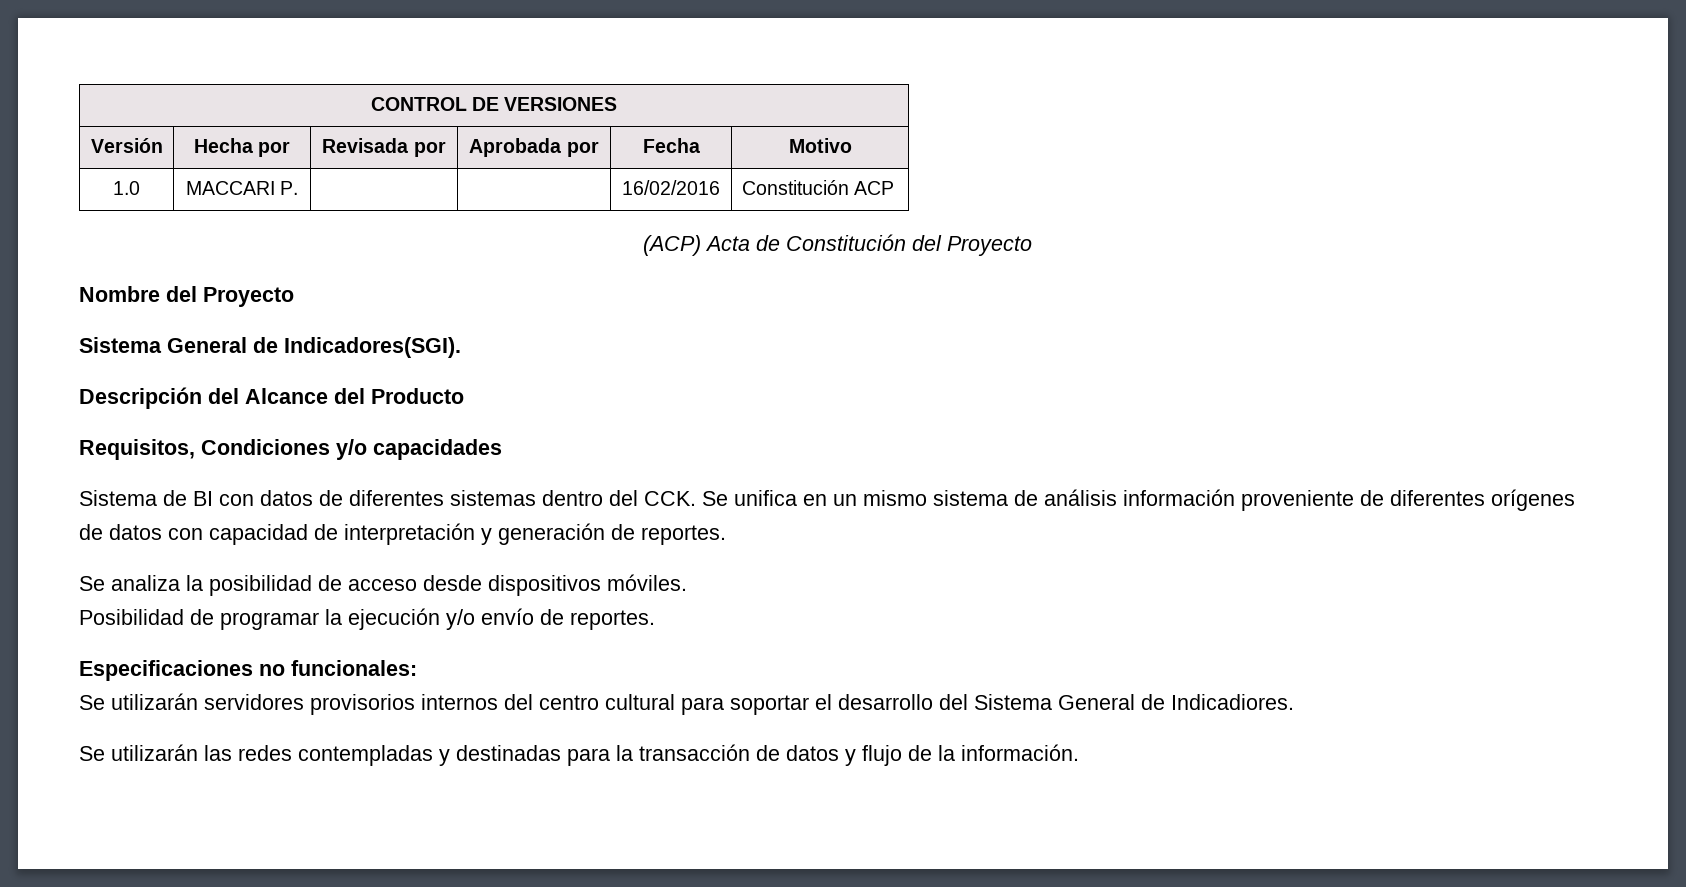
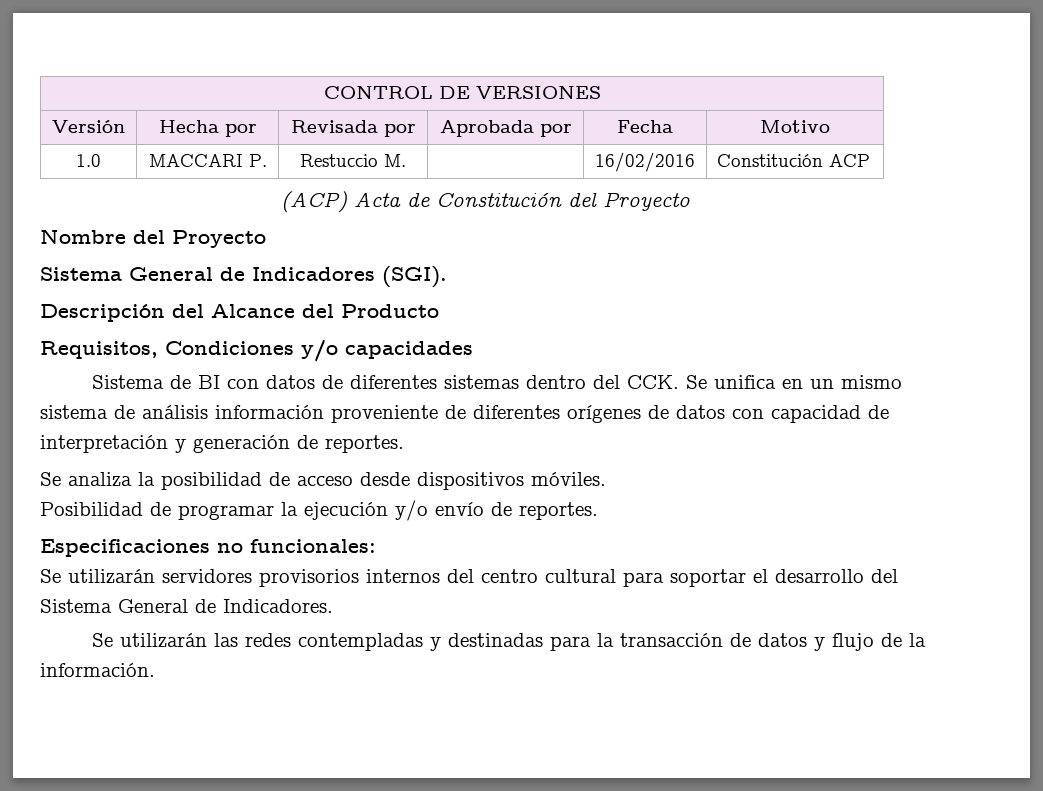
- 1.0 | MACCARI P. | | | 16/02/2016 | Constitución ACP
+ 1.0 | MACCARI P. | Restuccio M. | | 16/02/2016 | Constitución ACP
- Sistema General de Indicadores(SGI).
+ Sistema General de Indicadores (SGI).
- Se utilizarán servidores provisorios internos del centro cultural para soportar el desarrollo del Sistema General de Indicadiores.
+ Se utilizarán servidores provisorios internos del centro cultural para soportar el desarrollo del Sistema General de Indicadores.

